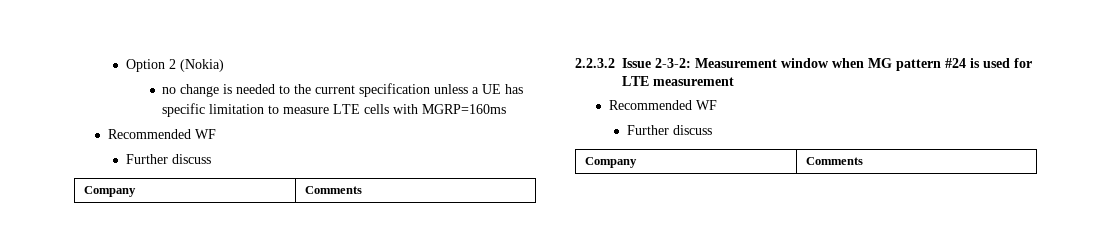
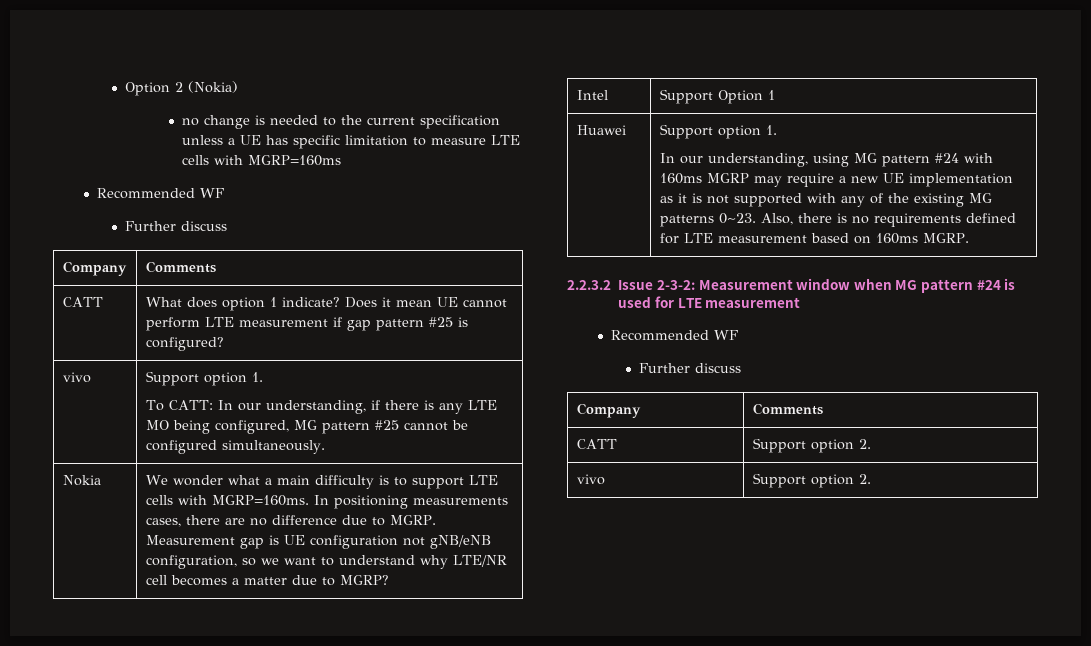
+ CATT | What does option 1 indicate? Does it mean UE cannot perform LTE measurement if gap pattern #25 is configured?
+ vivo | Support option 1.
+ To CATT: In our understanding, if there is any LTE MO being configured, MG pattern #25 cannot be configured simultaneously.
+ Nokia | We wonder what a main difficulty is to support LTE cells with MGRP=160ms. In positioning measurements cases, there are no difference due to MGRP. Measurement gap is UE configuration not gNB/eNB configuration, so we want to understand why LTE/NR cell becomes a matter due to MGRP?
+ Intel | Support Option 1
+ Huawei | Support option 1.
+ In our understanding, using MG pattern #24 with 160ms MGRP may require a new UE implementation as it is not supported with any of the existing MG patterns 0~23. Also, there is no requirements defined for LTE measurement based on 160ms MGRP.
+ CATT | Support option 2.
+ vivo | Support option 2.

